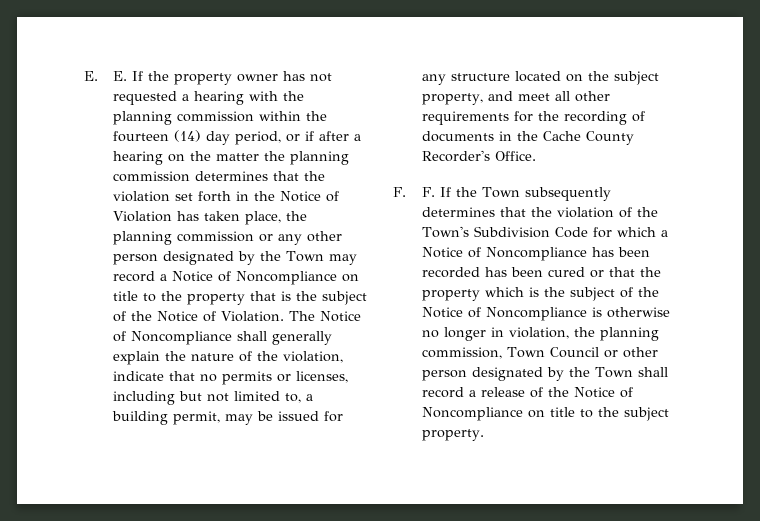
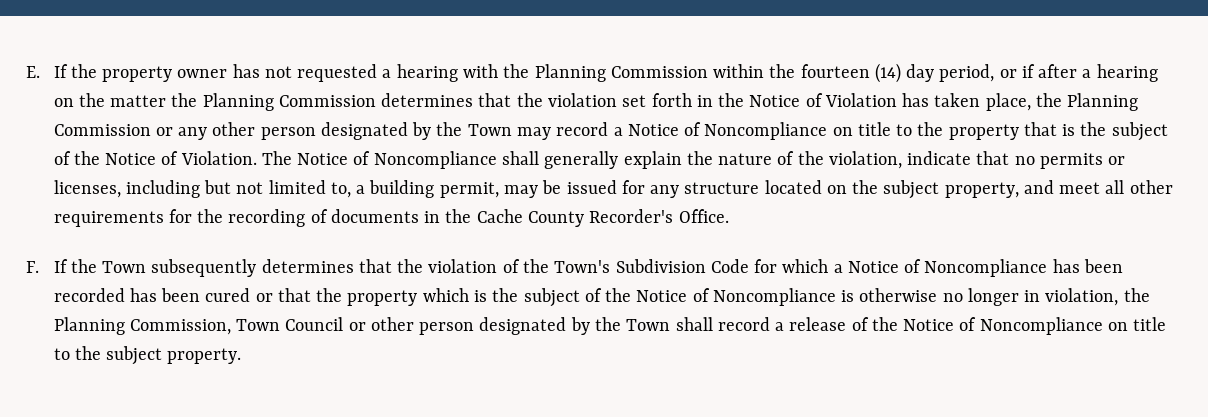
- E. E. If the property owner has not requested a hearing with the planning commission within the fourteen (14) day period, or if after a hearing on the matter the planning commission determines that the violation set forth in the Notice of Violation has taken place, the planning commission or any other person designated by the Town may record a Notice of Noncompliance on title to the property that is the subject of the Notice of Violation.
+ E. If the property owner has not requested a hearing with the Planning Commission within the fourteen (14) day period, or if after a hearing on the matter the Planning Commission determines that the violation set forth in the Notice of Violation has taken place, the Planning Commission or any other person designated by the Town may record a Notice of Noncompliance on title to the property that is the subject of the Notice of Violation.
- F. F. If the Town subsequently determines that the violation of the Town's Subdivision Code for which a Notice of Noncompliance has been recorded has been cured or that the property which is the subject of the Notice of Noncompliance is otherwise no longer in violation, the planning commission, Town Council or other person designated by the Town shall record a release of the Notice of Noncompliance on title to the subject property.
+ F. If the Town subsequently determines that the violation of the Town's Subdivision Code for which a Notice of Noncompliance has been recorded has been cured or that the property which is the subject of the Notice of Noncompliance is otherwise no longer in violation, the Planning Commission, Town Council or other person designated by the Town shall record a release of the Notice of Noncompliance on title to the subject property.

